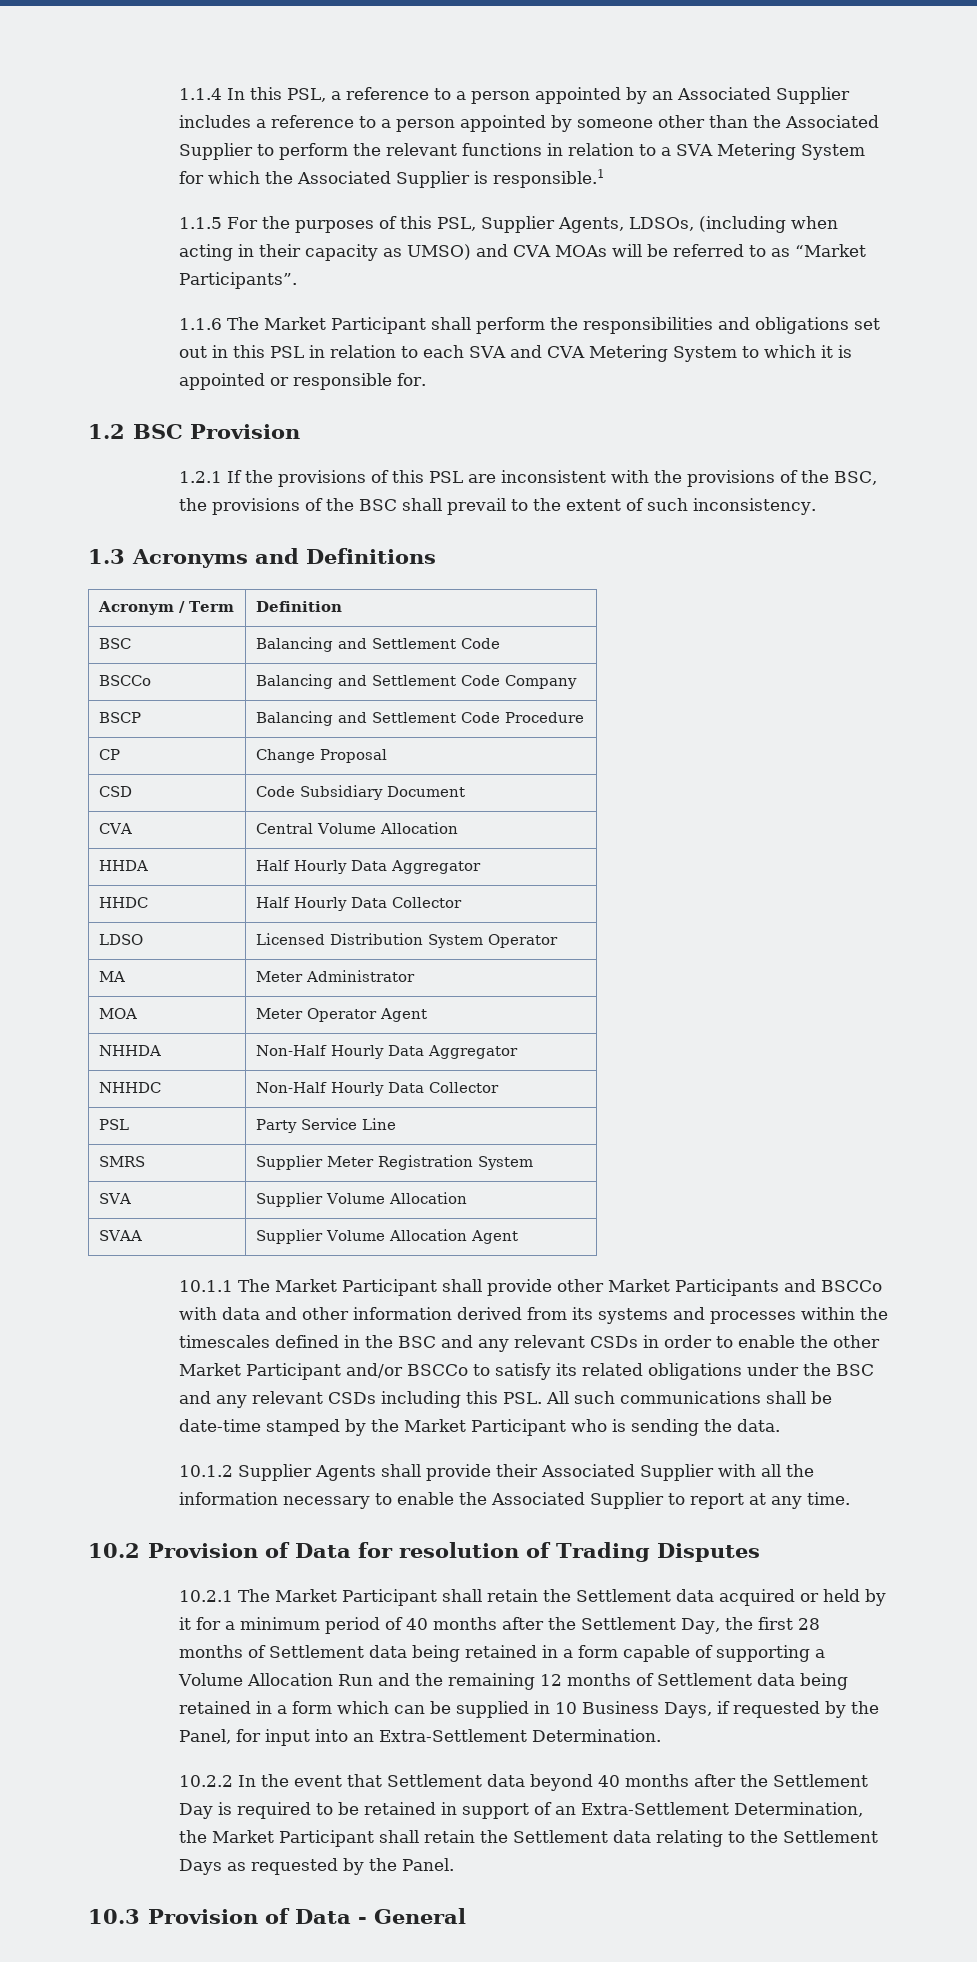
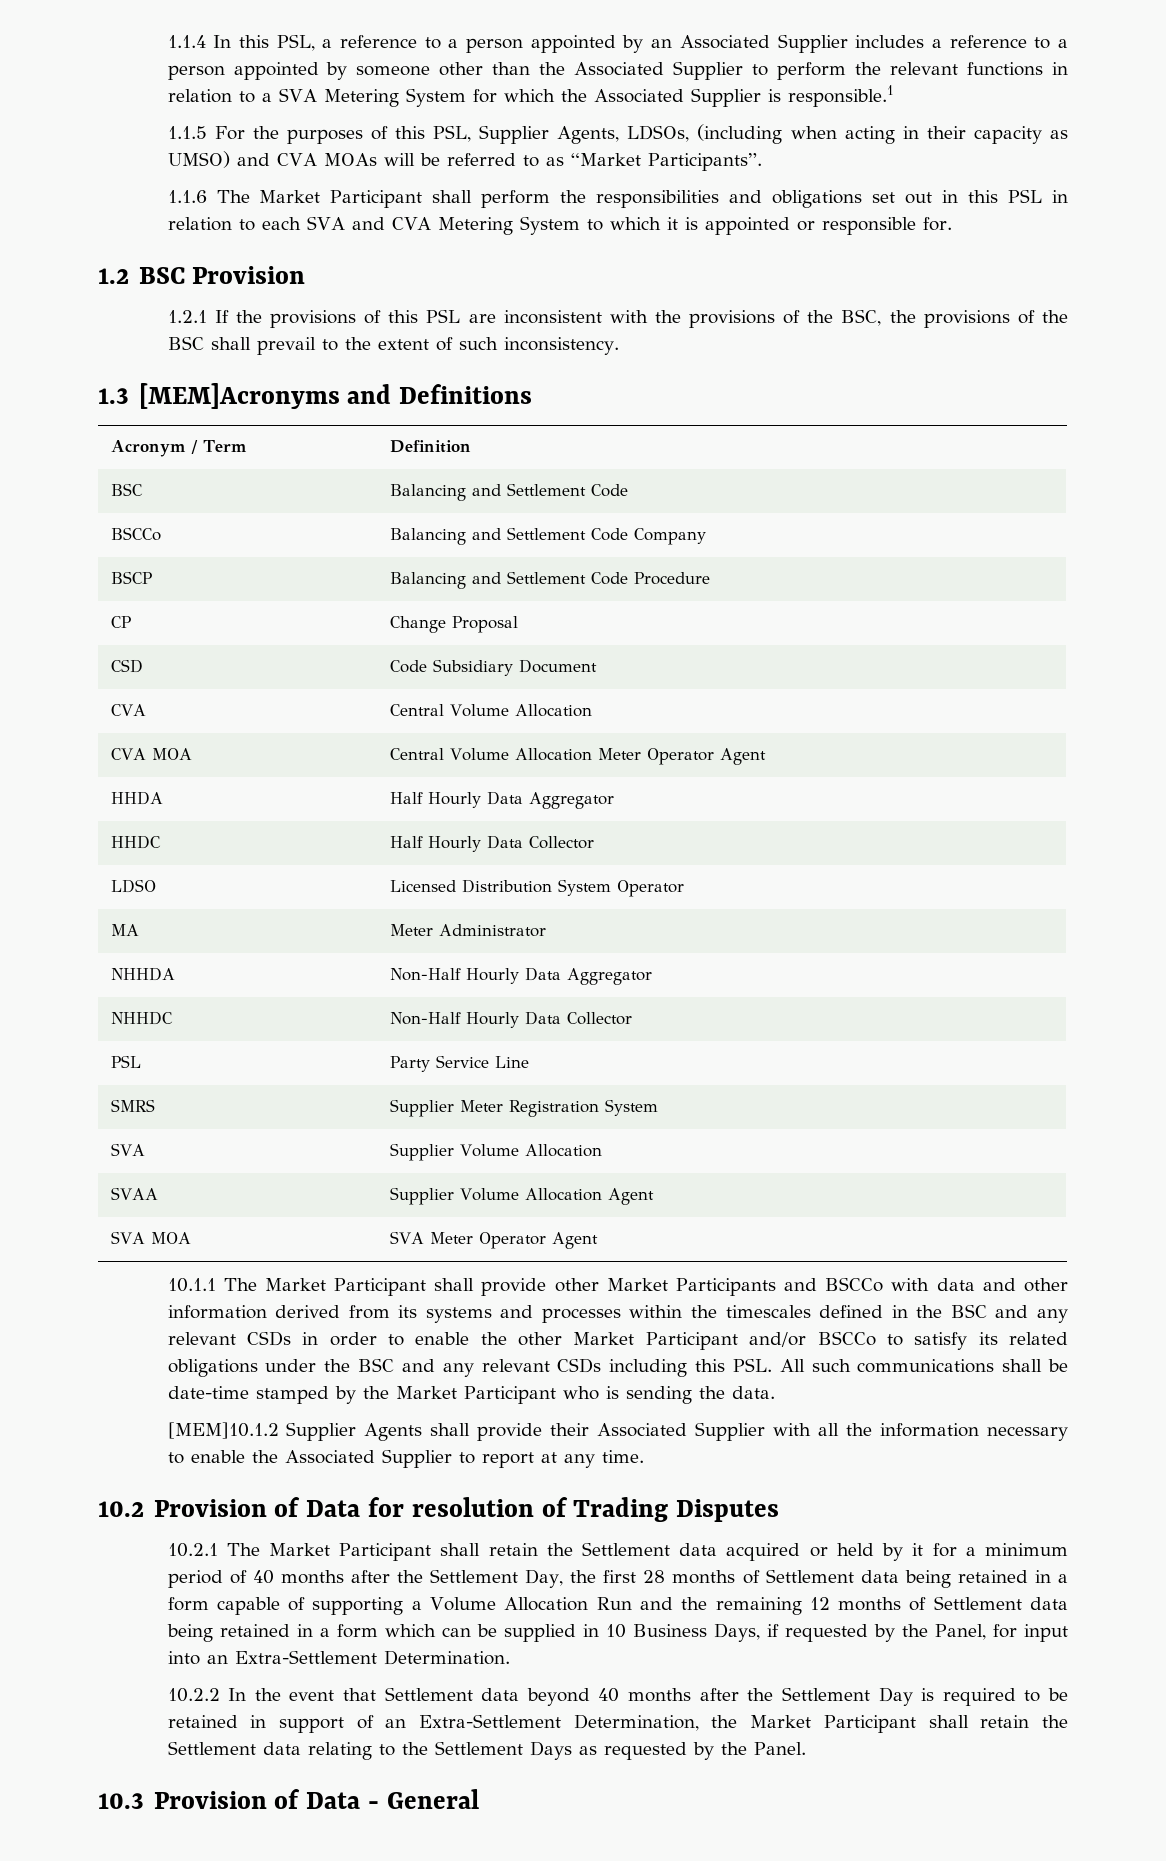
- 1.3 Acronyms and Definitions
+ 1.3 [MEM]Acronyms and Definitions
+ CVA MOA | Central Volume Allocation Meter Operator Agent
- MOA | Meter Operator Agent
+ SVA MOA | SVA Meter Operator Agent
- 10.1.2 Supplier Agents shall provide their Associated Supplier with all the information necessary to enable the Associated Supplier to report at any time.
+ [MEM]10.1.2 Supplier Agents shall provide their Associated Supplier with all the information necessary to enable the Associated Supplier to report at any time.

